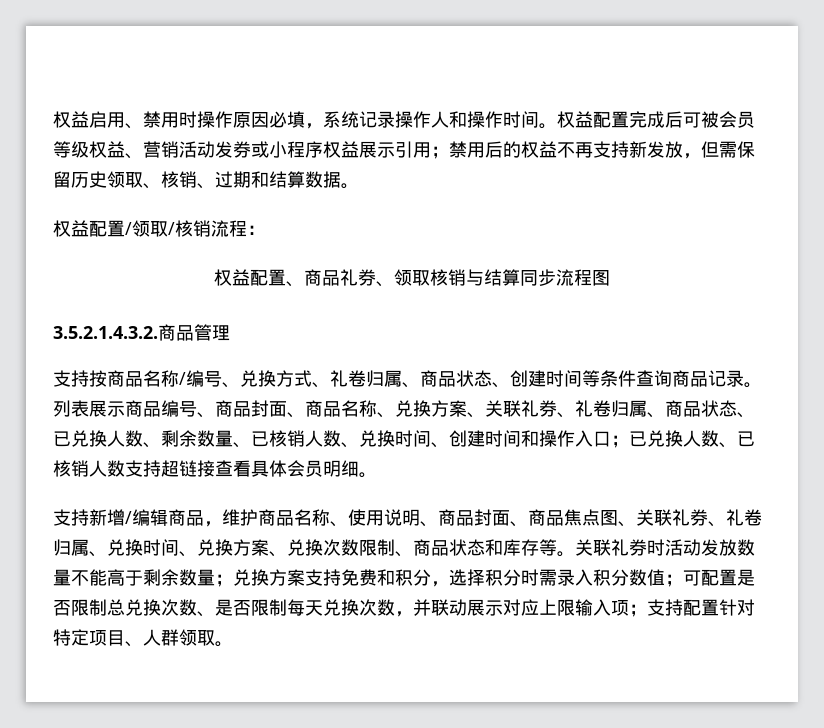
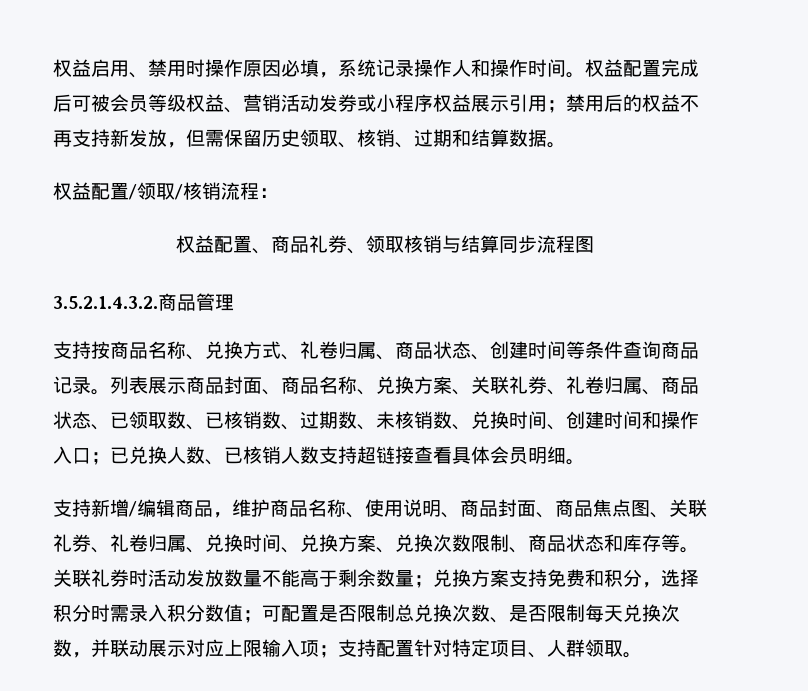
- 支持按商品名称/编号、兑换方式、礼卷归属、商品状态、创建时间等条件查询商品记录。
+ 支持按商品名称、兑换方式、礼卷归属、商品状态、创建时间等条件查询商品记录。
- 列表展示商品编号、商品封面、商品名称、兑换方案、关联礼券、礼卷归属、商品状态、已兑换人数、剩余数量、已核销人数、兑换时间、创建时间和操作入口；已兑换人数、已核销人数支持超链接查看具体会员明细。
+ 列表展示商品封面、商品名称、兑换方案、关联礼券、礼卷归属、商品状态、已领取数、已核销数、过期数、未核销数、兑换时间、创建时间和操作入口；已兑换人数、已核销人数支持超链接查看具体会员明细。

